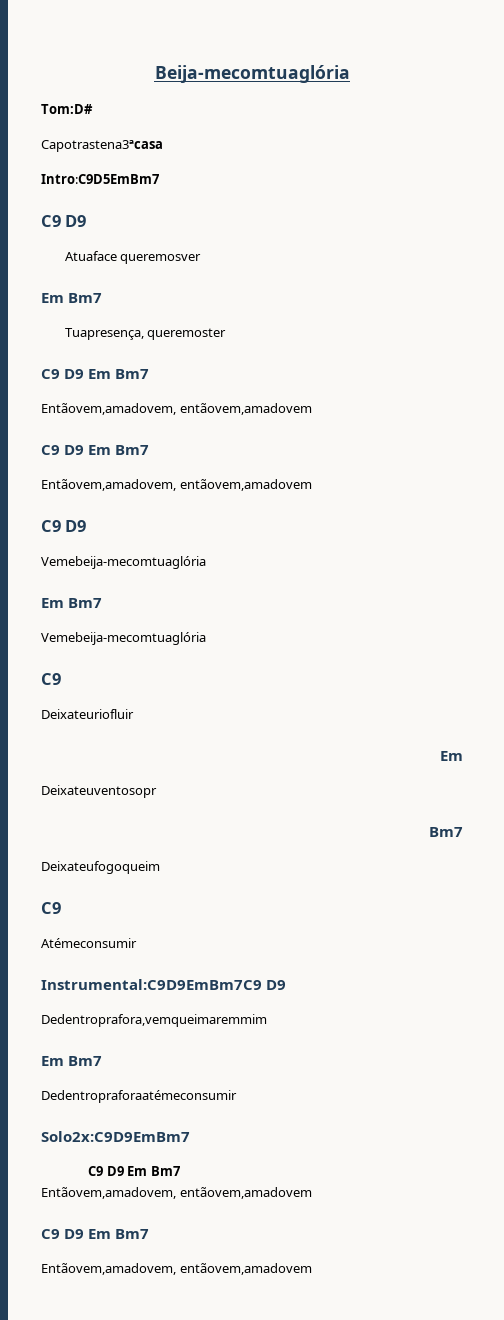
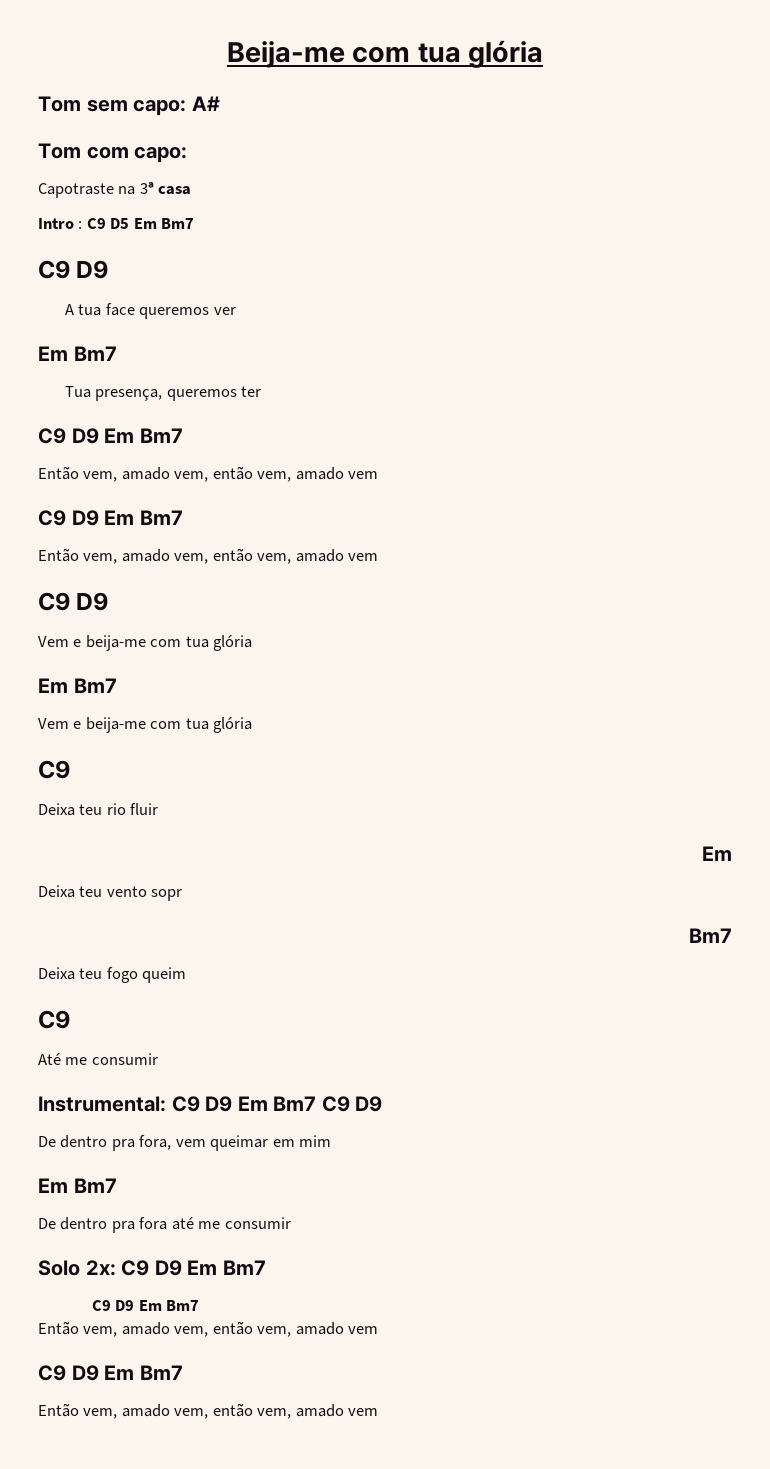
- Beija-mecomtuaglória
- Tom:D#
- Capotrastena3ªcasa
- Intro:C9D5EmBm7
+ Beija-me com tua glória
+ Tom sem capo: A#
+ Tom com capo:
+ Capotraste na 3ª casa
+ Intro : C9 D5 Em Bm7
  C9 D9
- Atuaface queremosver
+ A tua face queremos ver
  Em Bm7
- Tuapresença, queremoster
+ Tua presença, queremos ter
  C9 D9 Em Bm7
- Entãovem,amadovem, entãovem,amadovem
+ Então vem, amado vem, então vem, amado vem
  C9 D9 Em Bm7
- Entãovem,amadovem, entãovem,amadovem
+ Então vem, amado vem, então vem, amado vem
  C9 D9
- Vemebeija-mecomtuaglória
+ Vem e beija-me com tua glória
  Em Bm7
- Vemebeija-mecomtuaglória
+ Vem e beija-me com tua glória
  C9
- Deixateuriofluir
+ Deixa teu rio fluir
  Em
- Deixateuventosopr
+ Deixa teu vento sopr
  Bm7
- Deixateufogoqueim
+ Deixa teu fogo queim
  C9
- Atémeconsumir
- Instrumental:C9D9EmBm7C9 D9
- Dedentroprafora,vemqueimaremmim
+ Até me consumir
+ Instrumental: C9 D9 Em Bm7 C9 D9
+ De dentro pra fora, vem queimar em mim
  Em Bm7
- Dedentropraforaatémeconsumir
- Solo2x:C9D9EmBm7
+ De dentro pra fora até me consumir
+ Solo 2x: C9 D9 Em Bm7
  C9 D9 Em Bm7
- Entãovem,amadovem, entãovem,amadovem
+ Então vem, amado vem, então vem, amado vem
  C9 D9 Em Bm7
- Entãovem,amadovem, entãovem,amadovem
+ Então vem, amado vem, então vem, amado vem

